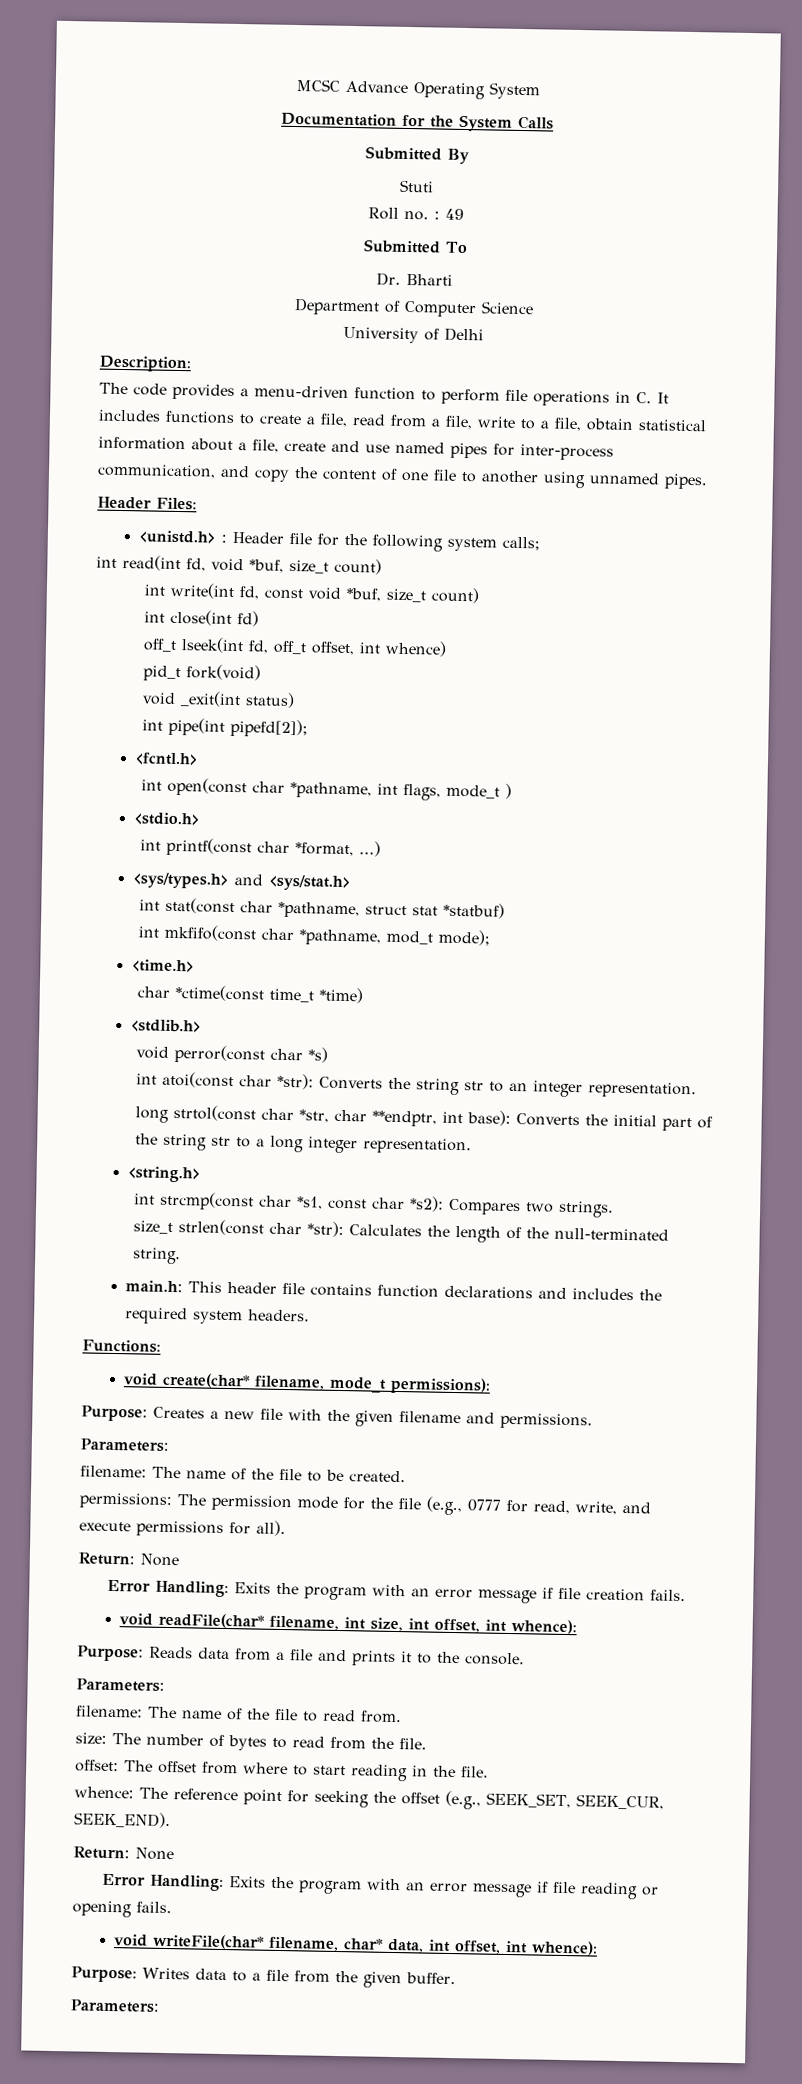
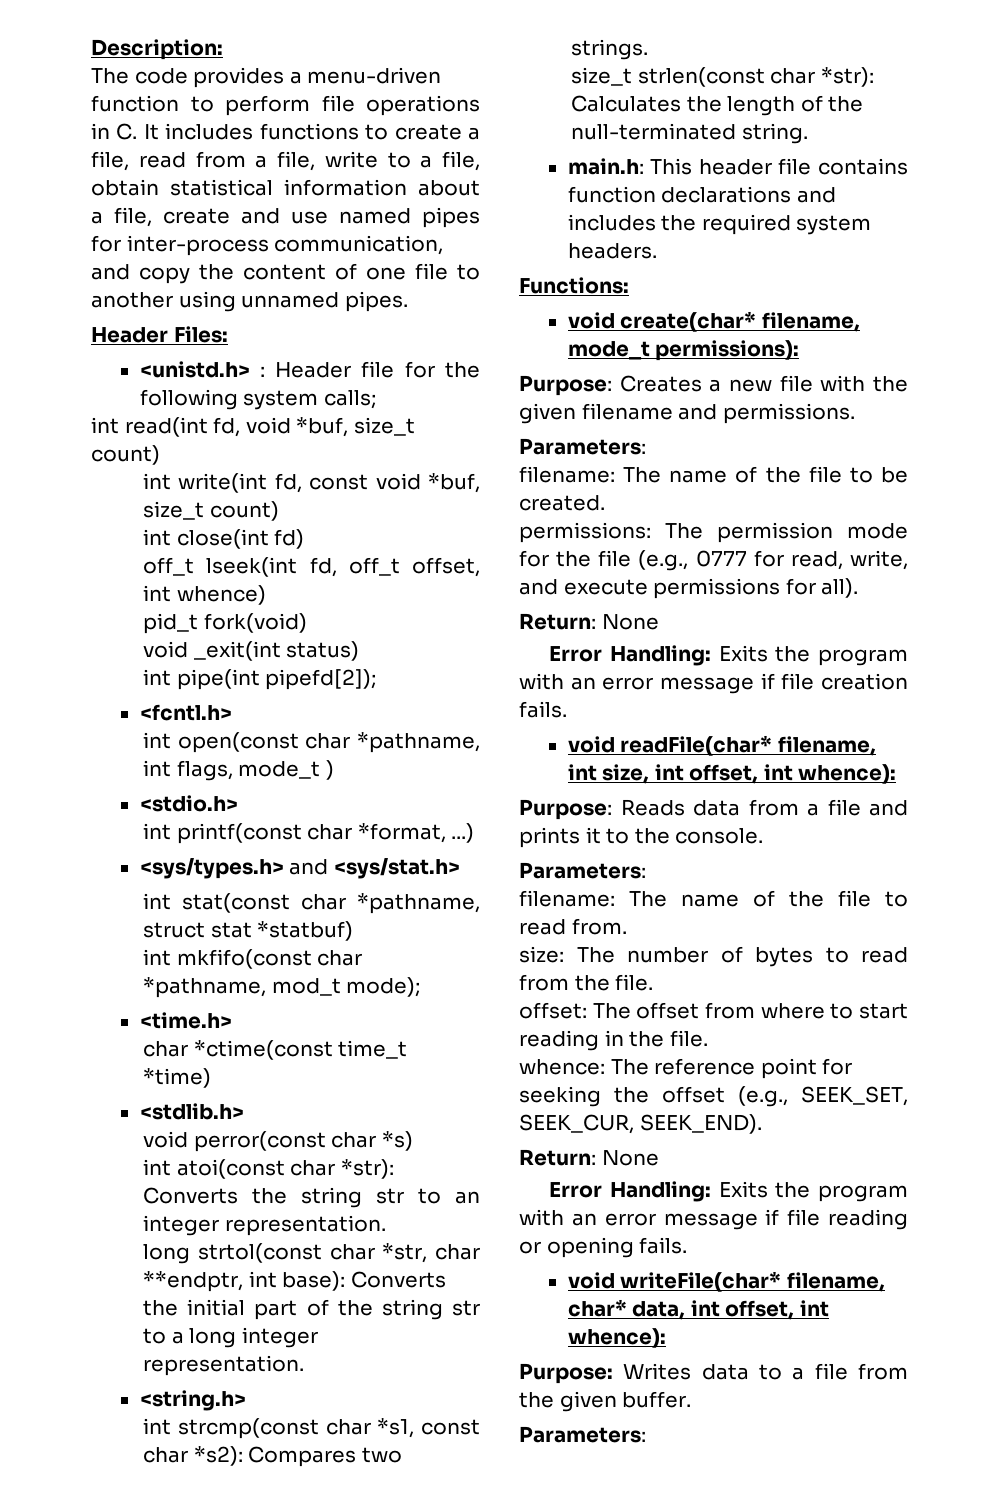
- MCSC Advance Operating System
- Documentation for the System Calls
- Submitted By
- Stuti
- Roll no. : 49
- Submitted To
- Dr. Bharti
- Department of Computer Science
- University of Delhi

